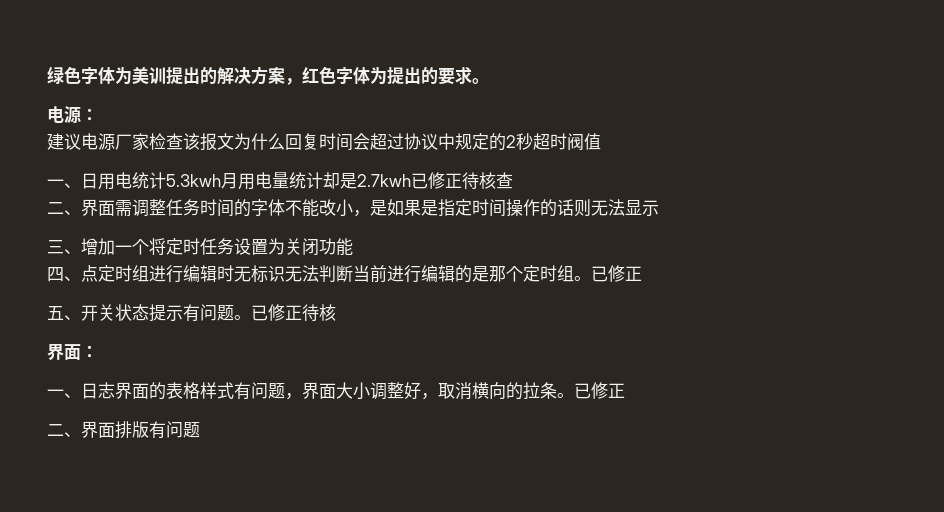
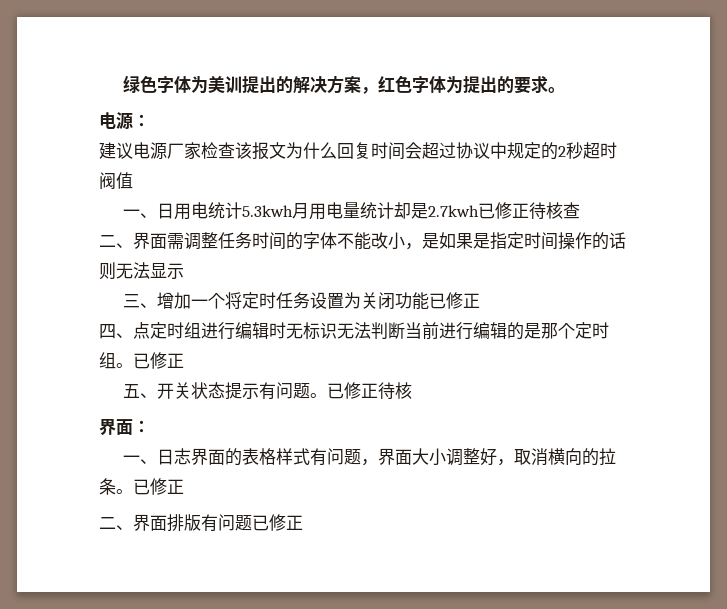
- 三、增加一个将定时任务设置为关闭功能
+ 三、增加一个将定时任务设置为关闭功能已修正
- 二、界面排版有问题
+ 二、界面排版有问题已修正

